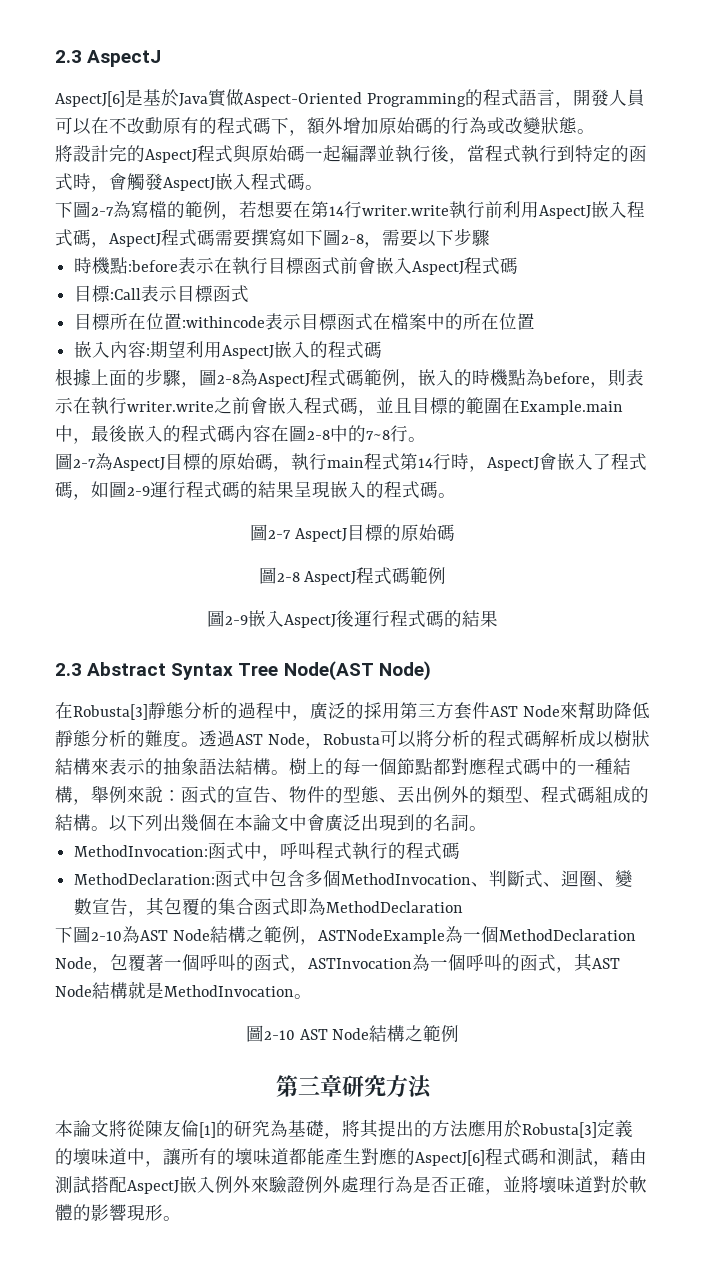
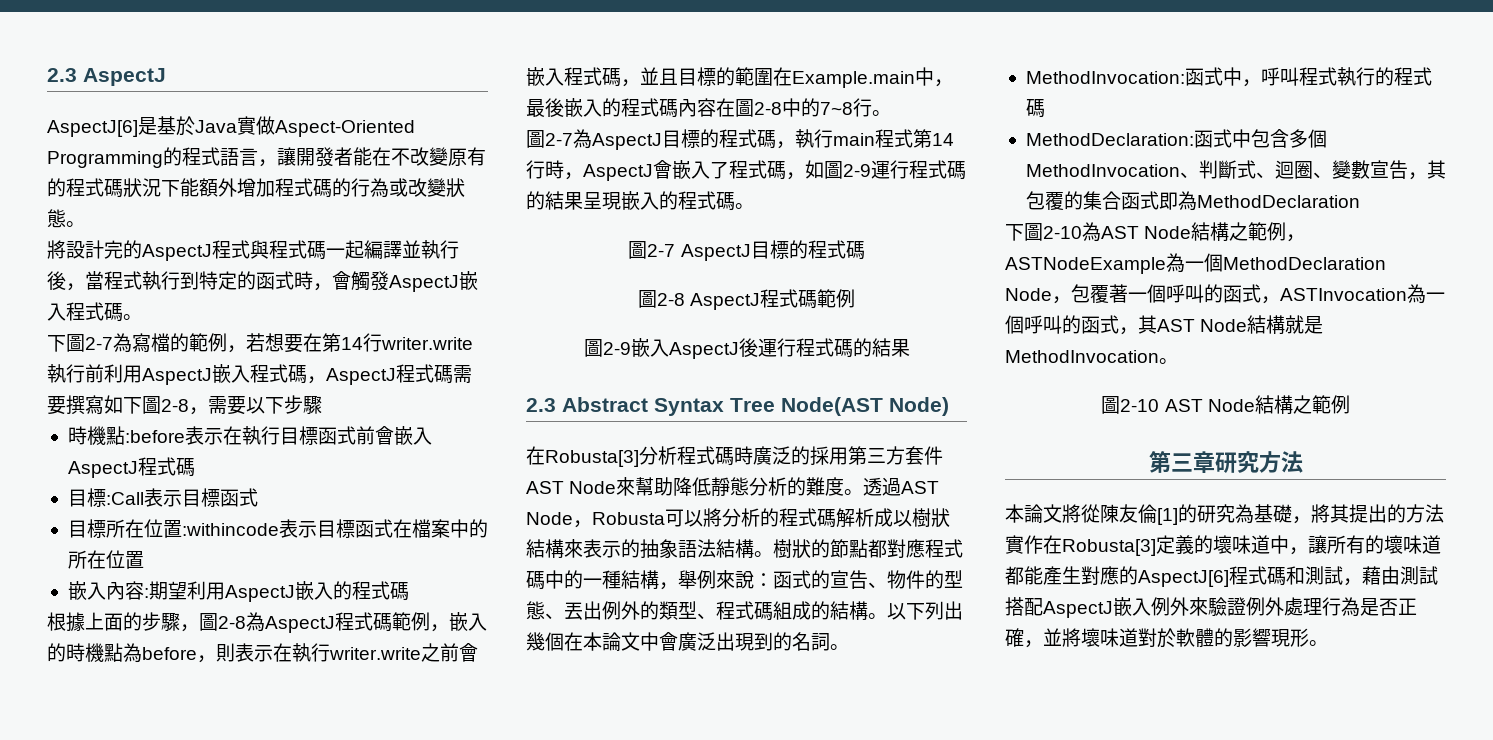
- AspectJ[6]是基於Java實做Aspect-Oriented Programming的程式語言，開發人員可以在不改動原有的程式碼下，額外增加原始碼的行為或改變狀態。
+ AspectJ[6]是基於Java實做Aspect-Oriented Programming的程式語言，讓開發者能在不改變原有的程式碼狀況下能額外增加程式碼的行為或改變狀態。
- 將設計完的AspectJ程式與原始碼一起編譯並執行後，當程式執行到特定的函式時，會觸發AspectJ嵌入程式碼。
+ 將設計完的AspectJ程式與程式碼一起編譯並執行後，當程式執行到特定的函式時，會觸發AspectJ嵌入程式碼。
- 圖2-7為AspectJ目標的原始碼，執行main程式第14行時，AspectJ會嵌入了程式碼，如圖2-9運行程式碼的結果呈現嵌入的程式碼。
+ 圖2-7為AspectJ目標的程式碼，執行main程式第14行時，AspectJ會嵌入了程式碼，如圖2-9運行程式碼的結果呈現嵌入的程式碼。
- 圖2-7 AspectJ目標的原始碼
+ 圖2-7 AspectJ目標的程式碼
- 在Robusta[3]靜態分析的過程中，廣泛的採用第三方套件AST Node來幫助降低靜態分析的難度。
+ 在Robusta[3]分析程式碼時廣泛的採用第三方套件AST Node來幫助降低靜態分析的難度。
- 樹上的每一個節點都對應程式碼中的一種結構，舉例來說：函式的宣告、物件的型態、丟出例外的類型、程式碼組成的結構。
+ 樹狀的節點都對應程式碼中的一種結構，舉例來說：函式的宣告、物件的型態、丟出例外的類型、程式碼組成的結構。
- 本論文將從陳友倫[1]的研究為基礎，將其提出的方法應用於Robusta[3]定義的壞味道中，讓所有的壞味道都能產生對應的AspectJ[6]程式碼和測試，藉由測試搭配AspectJ嵌入例外來驗證例外處理行為是否正確，並將壞味道對於軟體的影響現形。
+ 本論文將從陳友倫[1]的研究為基礎，將其提出的方法實作在Robusta[3]定義的壞味道中，讓所有的壞味道都能產生對應的AspectJ[6]程式碼和測試，藉由測試搭配AspectJ嵌入例外來驗證例外處理行為是否正確，並將壞味道對於軟體的影響現形。

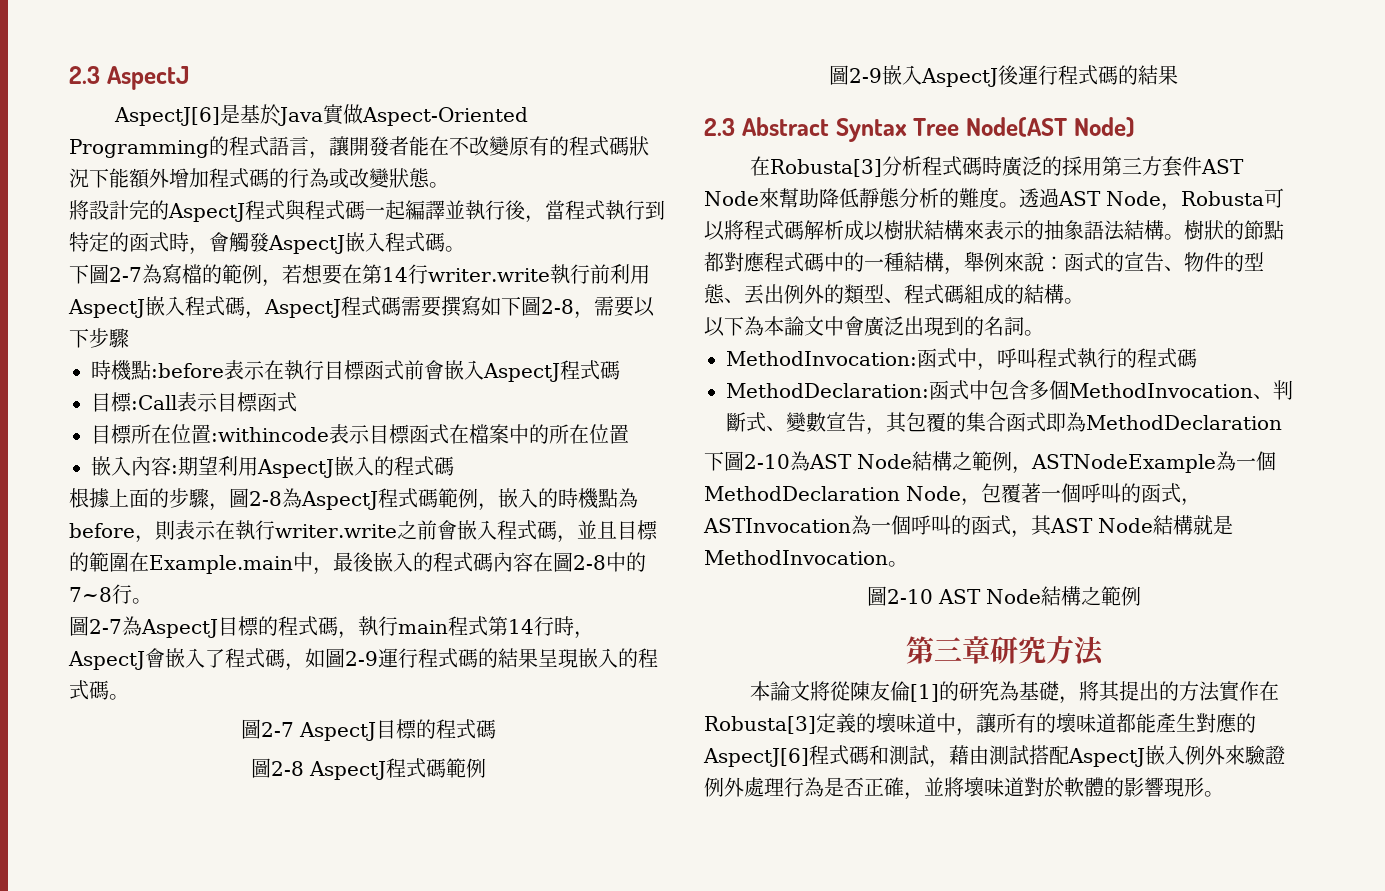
- 透過AST Node，Robusta可以將分析的程式碼解析成以樹狀結構來表示的抽象語法結構。
+ 透過AST Node，Robusta可以將程式碼解析成以樹狀結構來表示的抽象語法結構。
- 樹狀的節點都對應程式碼中的一種結構，舉例來說：函式的宣告、物件的型態、丟出例外的類型、程式碼組成的結構。以下列出幾個在本論文中會廣泛出現到的名詞。
+ 樹狀的節點都對應程式碼中的一種結構，舉例來說：函式的宣告、物件的型態、丟出例外的類型、程式碼組成的結構。
+ 以下為本論文中會廣泛出現到的名詞。
- MethodDeclaration:函式中包含多個MethodInvocation、判斷式、迴圈、變數宣告，其包覆的集合函式即為MethodDeclaration
+ MethodDeclaration:函式中包含多個MethodInvocation、判斷式、變數宣告，其包覆的集合函式即為MethodDeclaration

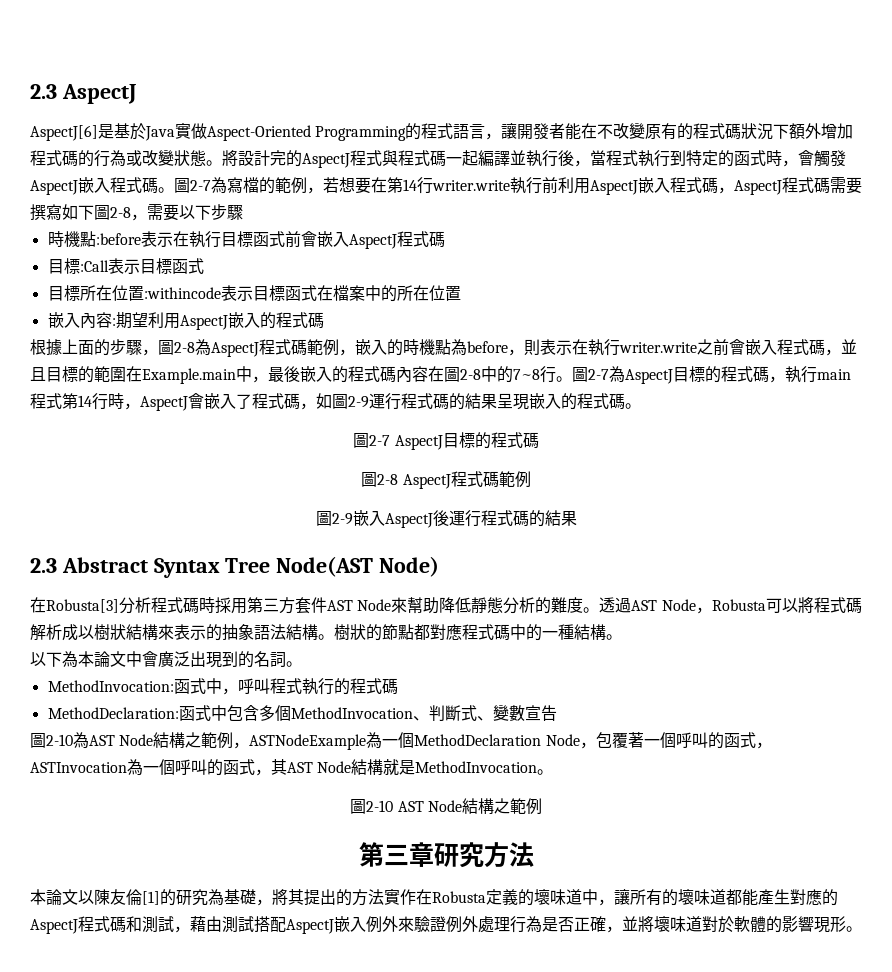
- AspectJ[6]是基於Java實做Aspect-Oriented Programming的程式語言，讓開發者能在不改變原有的程式碼狀況下能額外增加程式碼的行為或改變狀態。
- 將設計完的AspectJ程式與程式碼一起編譯並執行後，當程式執行到特定的函式時，會觸發AspectJ嵌入程式碼。
- 下圖2-7為寫檔的範例，若想要在第14行writer.write執行前利用AspectJ嵌入程式碼，AspectJ程式碼需要撰寫如下圖2-8，需要以下步驟
+ AspectJ[6]是基於Java實做Aspect-Oriented Programming的程式語言，讓開發者能在不改變原有的程式碼狀況下額外增加程式碼的行為或改變狀態。將設計完的AspectJ程式與程式碼一起編譯並執行後，當程式執行到特定的函式時，會觸發AspectJ嵌入程式碼。圖2-7為寫檔的範例，若想要在第14行writer.write執行前利用AspectJ嵌入程式碼，AspectJ程式碼需要撰寫如下圖2-8，需要以下步驟
- 根據上面的步驟，圖2-8為AspectJ程式碼範例，嵌入的時機點為before，則表示在執行writer.write之前會嵌入程式碼，並且目標的範圍在Example.main中，最後嵌入的程式碼內容在圖2-8中的7~8行。
- 圖2-7為AspectJ目標的程式碼，執行main程式第14行時，AspectJ會嵌入了程式碼，如圖2-9運行程式碼的結果呈現嵌入的程式碼。
+ 根據上面的步驟，圖2-8為AspectJ程式碼範例，嵌入的時機點為before，則表示在執行writer.write之前會嵌入程式碼，並且目標的範圍在Example.main中，最後嵌入的程式碼內容在圖2-8中的7~8行。圖2-7為AspectJ目標的程式碼，執行main程式第14行時，AspectJ會嵌入了程式碼，如圖2-9運行程式碼的結果呈現嵌入的程式碼。
- 在Robusta[3]分析程式碼時廣泛的採用第三方套件AST Node來幫助降低靜態分析的難度。
+ 在Robusta[3]分析程式碼時採用第三方套件AST Node來幫助降低靜態分析的難度。
- 樹狀的節點都對應程式碼中的一種結構，舉例來說：函式的宣告、物件的型態、丟出例外的類型、程式碼組成的結構。
+ 樹狀的節點都對應程式碼中的一種結構。
- MethodDeclaration:函式中包含多個MethodInvocation、判斷式、變數宣告，其包覆的集合函式即為MethodDeclaration
- 下圖2-10為AST Node結構之範例，ASTNodeExample為一個MethodDeclaration Node，包覆著一個呼叫的函式，ASTInvocation為一個呼叫的函式，其AST Node結構就是MethodInvocation。
+ MethodDeclaration:函式中包含多個MethodInvocation、判斷式、變數宣告
+ 圖2-10為AST Node結構之範例，ASTNodeExample為一個MethodDeclaration Node，包覆著一個呼叫的函式，ASTInvocation為一個呼叫的函式，其AST Node結構就是MethodInvocation。
- 本論文將從陳友倫[1]的研究為基礎，將其提出的方法實作在Robusta[3]定義的壞味道中，讓所有的壞味道都能產生對應的AspectJ[6]程式碼和測試，藉由測試搭配AspectJ嵌入例外來驗證例外處理行為是否正確，並將壞味道對於軟體的影響現形。
+ 本論文以陳友倫[1]的研究為基礎，將其提出的方法實作在Robusta定義的壞味道中，讓所有的壞味道都能產生對應的AspectJ程式碼和測試，藉由測試搭配AspectJ嵌入例外來驗證例外處理行為是否正確，並將壞味道對於軟體的影響現形。

